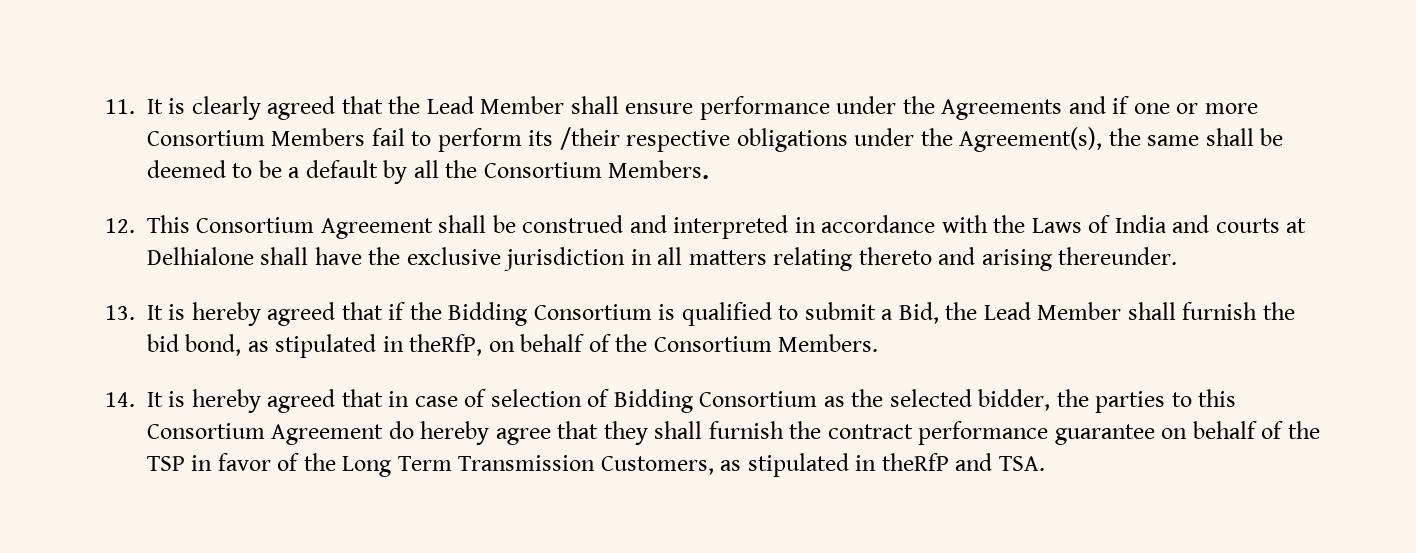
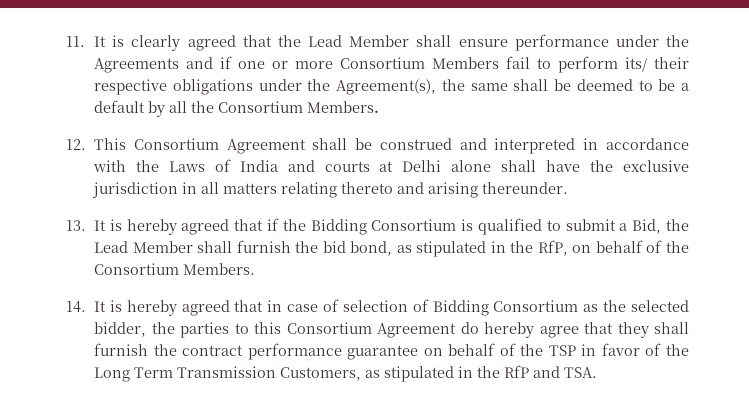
- 11. It is clearly agreed that the Lead Member shall ensure performance under the Agreements and if one or more Consortium Members fail to perform its /their respective obligations under the Agreement(s), the same shall be deemed to be a default by all the Consortium Members.
+ 11. It is clearly agreed that the Lead Member shall ensure performance under the Agreements and if one or more Consortium Members fail to perform its/ their respective obligations under the Agreement(s), the same shall be deemed to be a default by all the Consortium Members.
- 12. This Consortium Agreement shall be construed and interpreted in accordance with the Laws of India and courts at Delhialone shall have the exclusive jurisdiction in all matters relating thereto and arising thereunder.
+ 12. This Consortium Agreement shall be construed and interpreted in accordance with the Laws of India and courts at Delhi alone shall have the exclusive jurisdiction in all matters relating thereto and arising thereunder.
- 13. It is hereby agreed that if the Bidding Consortium is qualified to submit a Bid, the Lead Member shall furnish the bid bond, as stipulated in theRfP, on behalf of the Consortium Members.
+ 13. It is hereby agreed that if the Bidding Consortium is qualified to submit a Bid, the Lead Member shall furnish the bid bond, as stipulated in the RfP, on behalf of the Consortium Members.
- 14. It is hereby agreed that in case of selection of Bidding Consortium as the selected bidder, the parties to this Consortium Agreement do hereby agree that they shall furnish the contract performance guarantee on behalf of the TSP in favor of the Long Term Transmission Customers, as stipulated in theRfP and TSA.
+ 14. It is hereby agreed that in case of selection of Bidding Consortium as the selected bidder, the parties to this Consortium Agreement do hereby agree that they shall furnish the contract performance guarantee on behalf of the TSP in favor of the Long Term Transmission Customers, as stipulated in the RfP and TSA.

